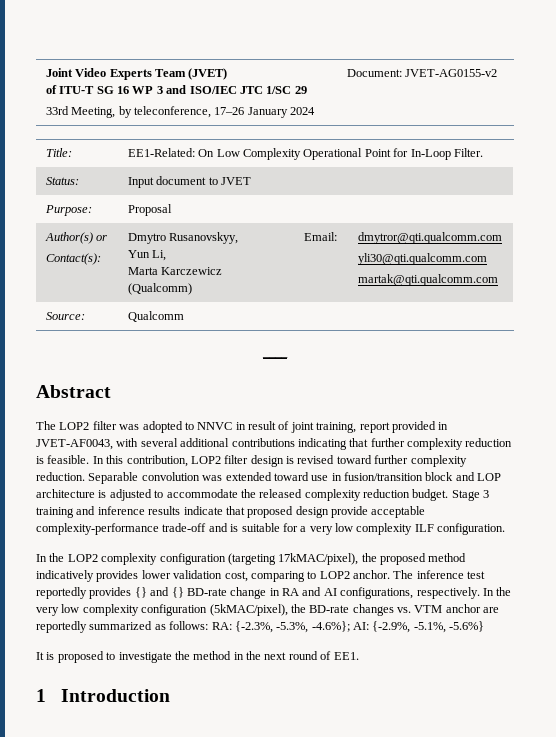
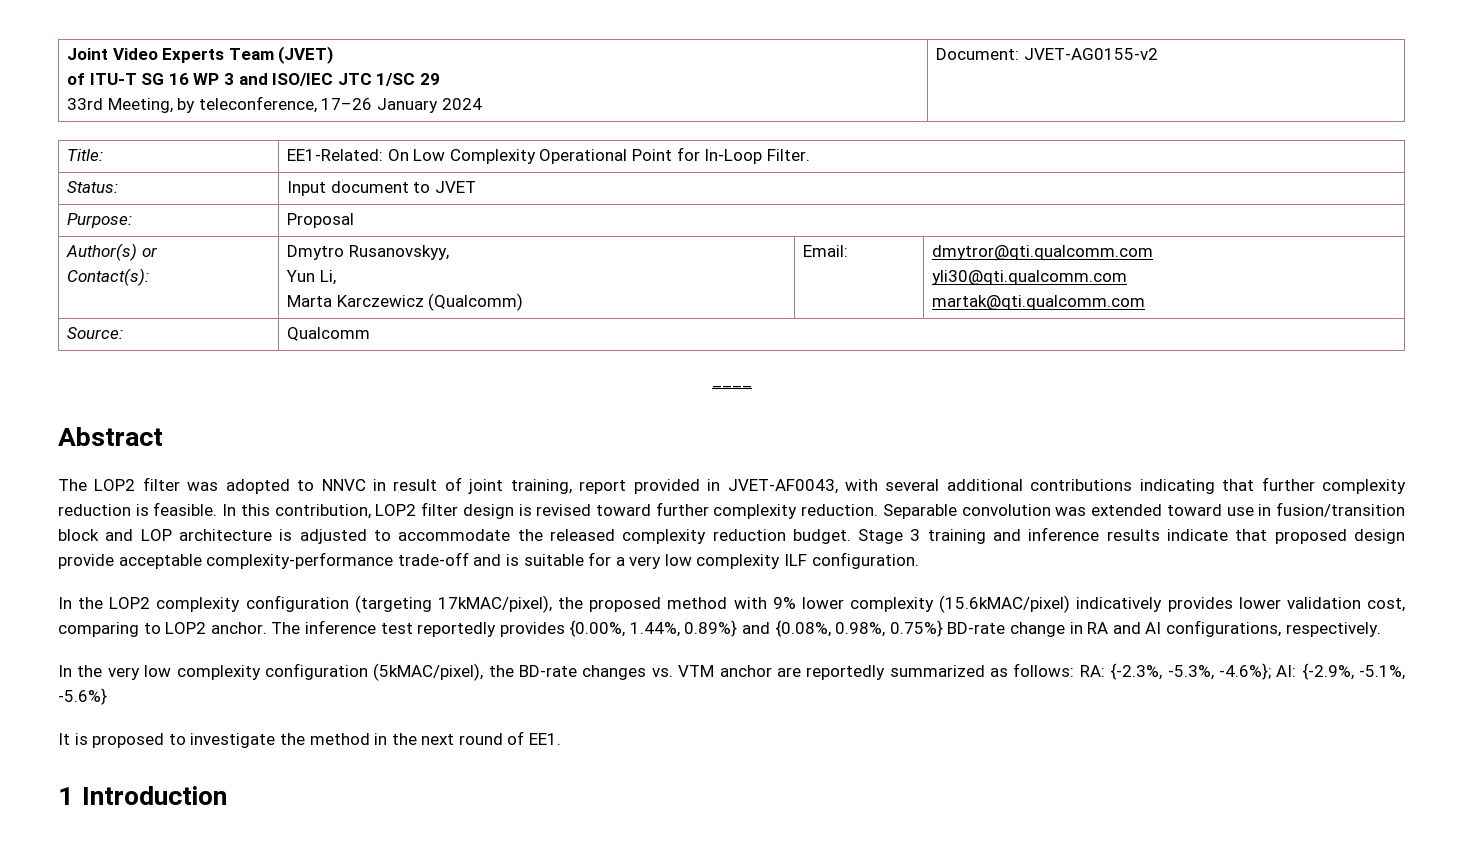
- In the LOP2 complexity configuration (targeting 17kMAC/pixel), the proposed method indicatively provides lower validation cost, comparing to LOP2 anchor.
+ In the LOP2 complexity configuration (targeting 17kMAC/pixel), the proposed method with 9% lower complexity (15.6kMAC/pixel) indicatively provides lower validation cost, comparing to LOP2 anchor.
- The inference test reportedly provides {} and {} BD-rate change in RA and AI configurations, respectively. In the very low complexity configuration (5kMAC/pixel), the BD-rate changes vs. VTM anchor are reportedly summarized as follows: RA: {-2.3%, -5.3%, -4.6%}; AI: {-2.9%, -5.1%, -5.6%}
+ The inference test reportedly provides {0.00%, 1.44%, 0.89%} and {0.08%, 0.98%, 0.75%} BD-rate change in RA and AI configurations, respectively.
+ In the very low complexity configuration (5kMAC/pixel), the BD-rate changes vs. VTM anchor are reportedly summarized as follows: RA: {-2.3%, -5.3%, -4.6%}; AI: {-2.9%, -5.1%, -5.6%}

